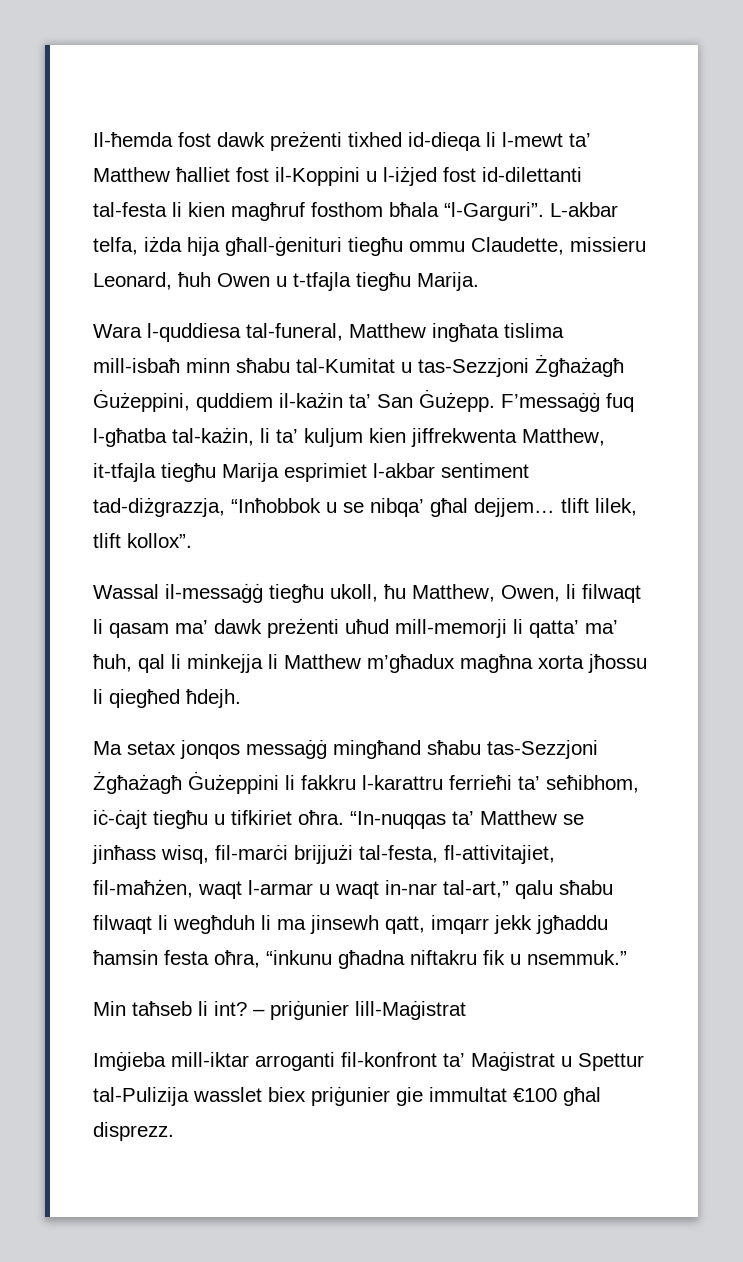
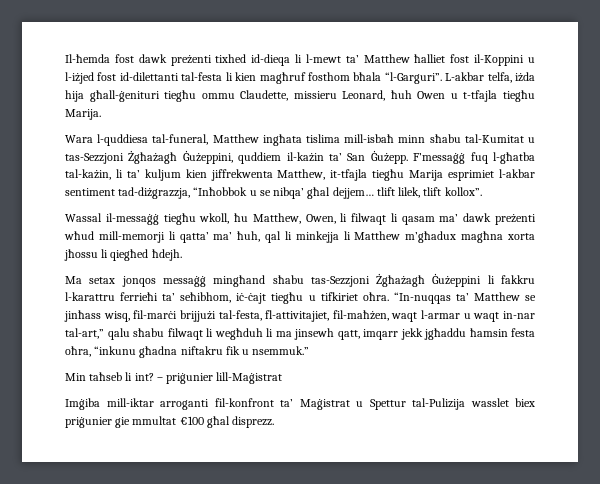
- Wassal il-messaġġ tiegħu ukoll, ħu Matthew, Owen, li filwaqt li qasam ma’ dawk preżenti uħud mill-memorji li qatta’ ma’ ħuh, qal li minkejja li Matthew m’għadux magħna xorta jħossu li qiegħed ħdejh.
+ Wassal il-messaġġ tiegħu wkoll, ħu Matthew, Owen, li filwaqt li qasam ma’ dawk preżenti wħud mill-memorji li qatta’ ma’ ħuh, qal li minkejja li Matthew m’għadux magħna xorta jħossu li qiegħed ħdejh.
- Imġieba mill-iktar arroganti fil-konfront ta’ Maġistrat u Spettur tal-Pulizija wasslet biex priġunier gie immultat €100 għal disprezz.
+ Imġiba mill-iktar arroganti fil-konfront ta’ Maġistrat u Spettur tal-Pulizija wasslet biex priġunier gie mmultat €100 għal disprezz.

